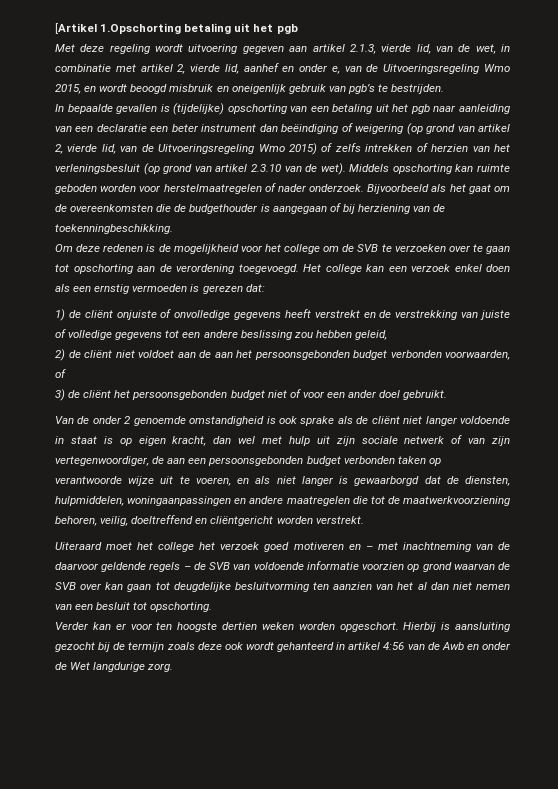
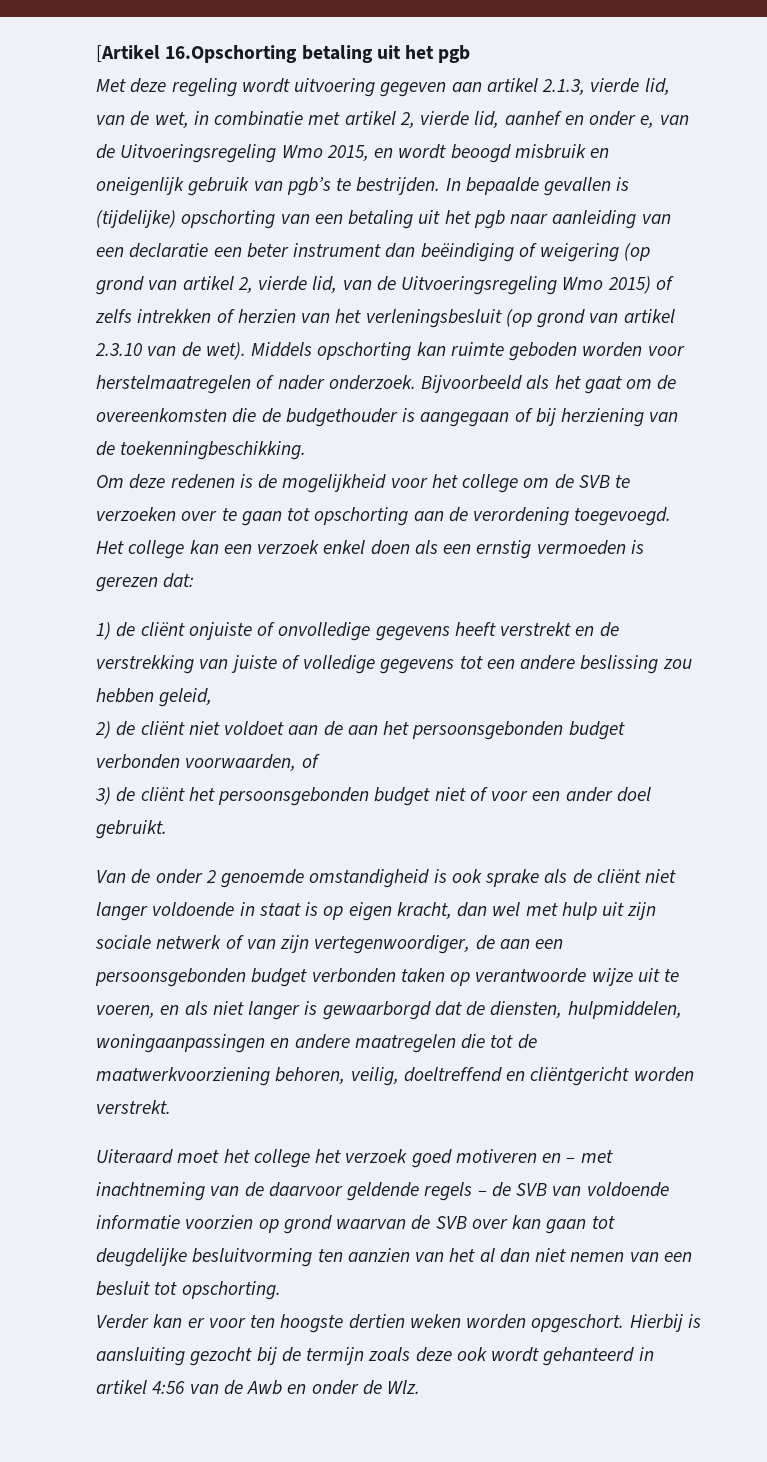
- [Artikel 1.Opschorting betaling uit het pgb
+ [Artikel 16.Opschorting betaling uit het pgb
- Met deze regeling wordt uitvoering gegeven aan artikel 2.1.3, vierde lid, van de wet, in combinatie met artikel 2, vierde lid, aanhef en onder e, van de Uitvoeringsregeling Wmo 2015, en wordt beoogd misbruik en oneigenlijk gebruik van pgb’s te bestrijden.
- In bepaalde gevallen is (tijdelijke) opschorting van een betaling uit het pgb naar aanleiding van een declaratie een beter instrument dan beëindiging of weigering (op grond van artikel 2, vierde lid, van de Uitvoeringsregeling Wmo 2015) of zelfs intrekken of herzien van het verleningsbesluit (op grond van artikel 2.3.10 van de wet).
+ Met deze regeling wordt uitvoering gegeven aan artikel 2.1.3, vierde lid, van de wet, in combinatie met artikel 2, vierde lid, aanhef en onder e, van de Uitvoeringsregeling Wmo 2015, en wordt beoogd misbruik en oneigenlijk gebruik van pgb’s te bestrijden. In bepaalde gevallen is (tijdelijke) opschorting van een betaling uit het pgb naar aanleiding van een declaratie een beter instrument dan beëindiging of weigering (op grond van artikel 2, vierde lid, van de Uitvoeringsregeling Wmo 2015) of zelfs intrekken of herzien van het verleningsbesluit (op grond van artikel 2.3.10 van de wet).
- Hierbij is aansluiting gezocht bij de termijn zoals deze ook wordt gehanteerd in artikel 4:56 van de Awb en onder de Wet langdurige zorg.
+ Hierbij is aansluiting gezocht bij de termijn zoals deze ook wordt gehanteerd in artikel 4:56 van de Awb en onder de Wlz.

